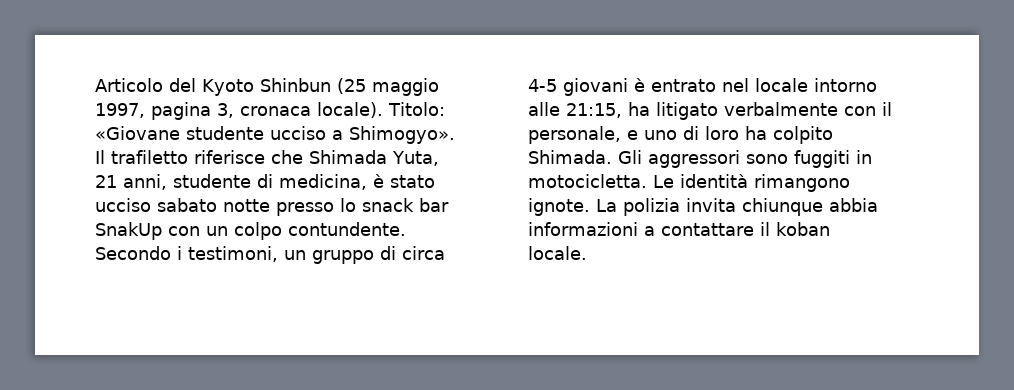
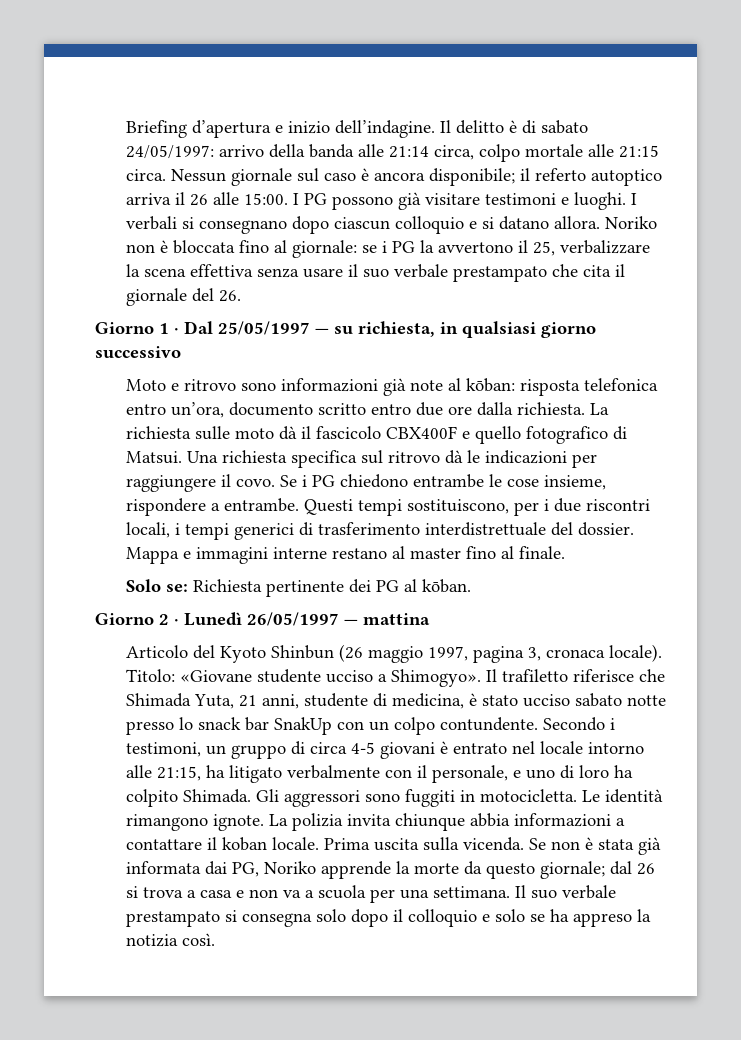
+ Briefing d’apertura e inizio dell’indagine. Il delitto è di sabato 24/05/1997: arrivo della banda alle 21:14 circa, colpo mortale alle 21:15 circa. Nessun giornale sul caso è ancora disponibile; il referto autoptico arriva il 26 alle 15:00. I PG possono già visitare testimoni e luoghi. I verbali si consegnano dopo ciascun colloquio e si datano allora. Noriko non è bloccata fino al giornale: se i PG la avvertono il 25, verbalizzare la scena effettiva senza usare il suo verbale prestampato che cita il giornale del 26.
+ Giorno 1 · Dal 25/05/1997 — su richiesta, in qualsiasi giorno successivo
+ Moto e ritrovo sono informazioni già note al kōban: risposta telefonica entro un’ora, documento scritto entro due ore dalla richiesta. La richiesta sulle moto dà il fascicolo CBX400F e quello fotografico di Matsui. Una richiesta specifica sul ritrovo dà le indicazioni per raggiungere il covo. Se i PG chiedono entrambe le cose insieme, rispondere a entrambe. Questi tempi sostituiscono, per i due riscontri locali, i tempi generici di trasferimento interdistrettuale del dossier. Mappa e immagini interne restano al master fino al finale.
+ Solo se: Richiesta pertinente dei PG al kōban.
+ Giorno 2 · Lunedì 26/05/1997 — mattina
- Articolo del Kyoto Shinbun (25 maggio 1997, pagina 3, cronaca locale).
+ Articolo del Kyoto Shinbun (26 maggio 1997, pagina 3, cronaca locale).
+ Prima uscita sulla vicenda. Se non è stata già informata dai PG, Noriko apprende la morte da questo giornale; dal 26 si trova a casa e non va a scuola per una settimana. Il suo verbale prestampato si consegna solo dopo il colloquio e solo se ha appreso la notizia così.

